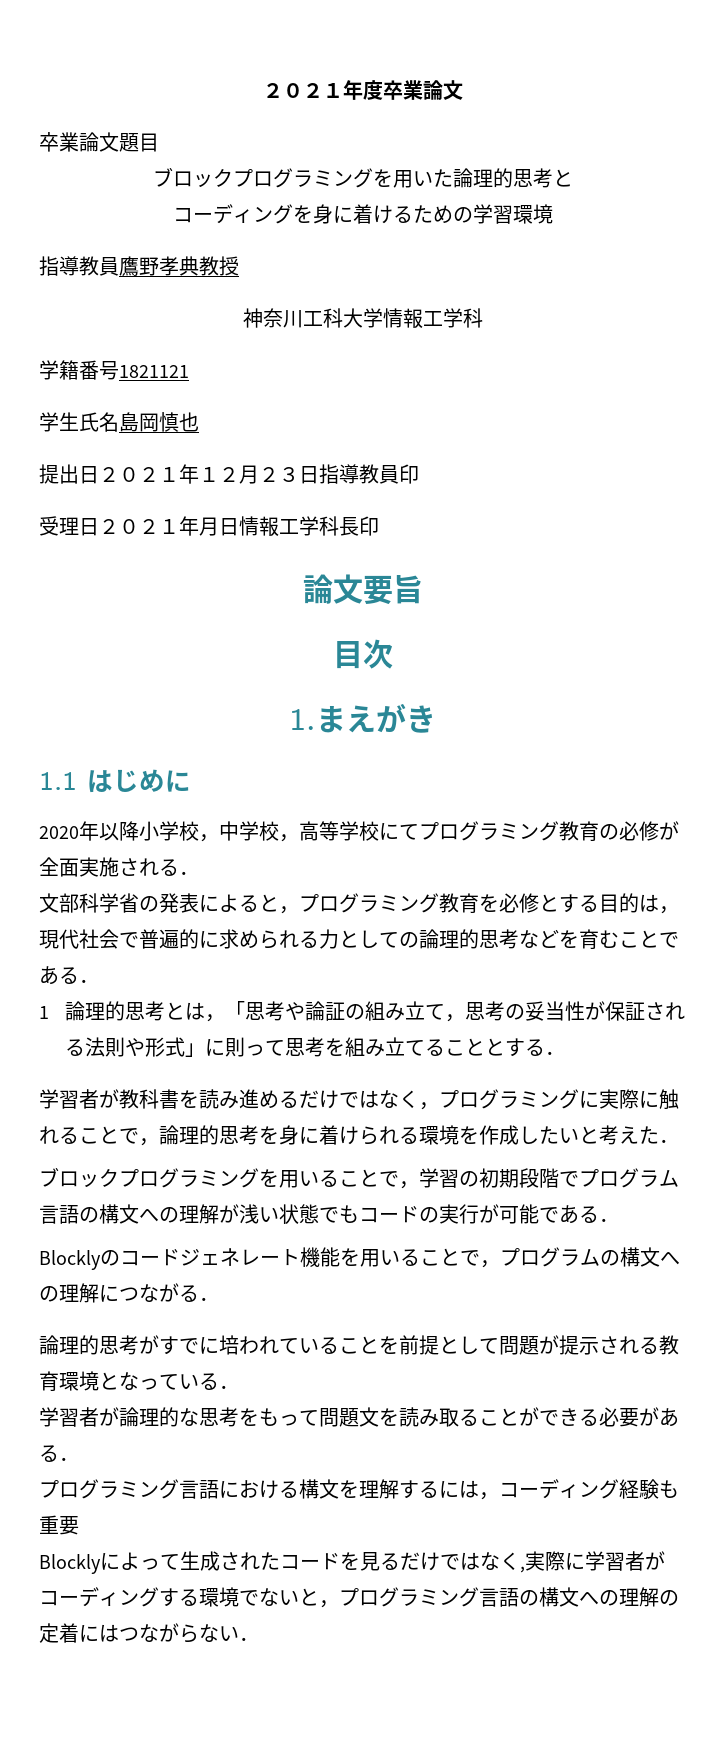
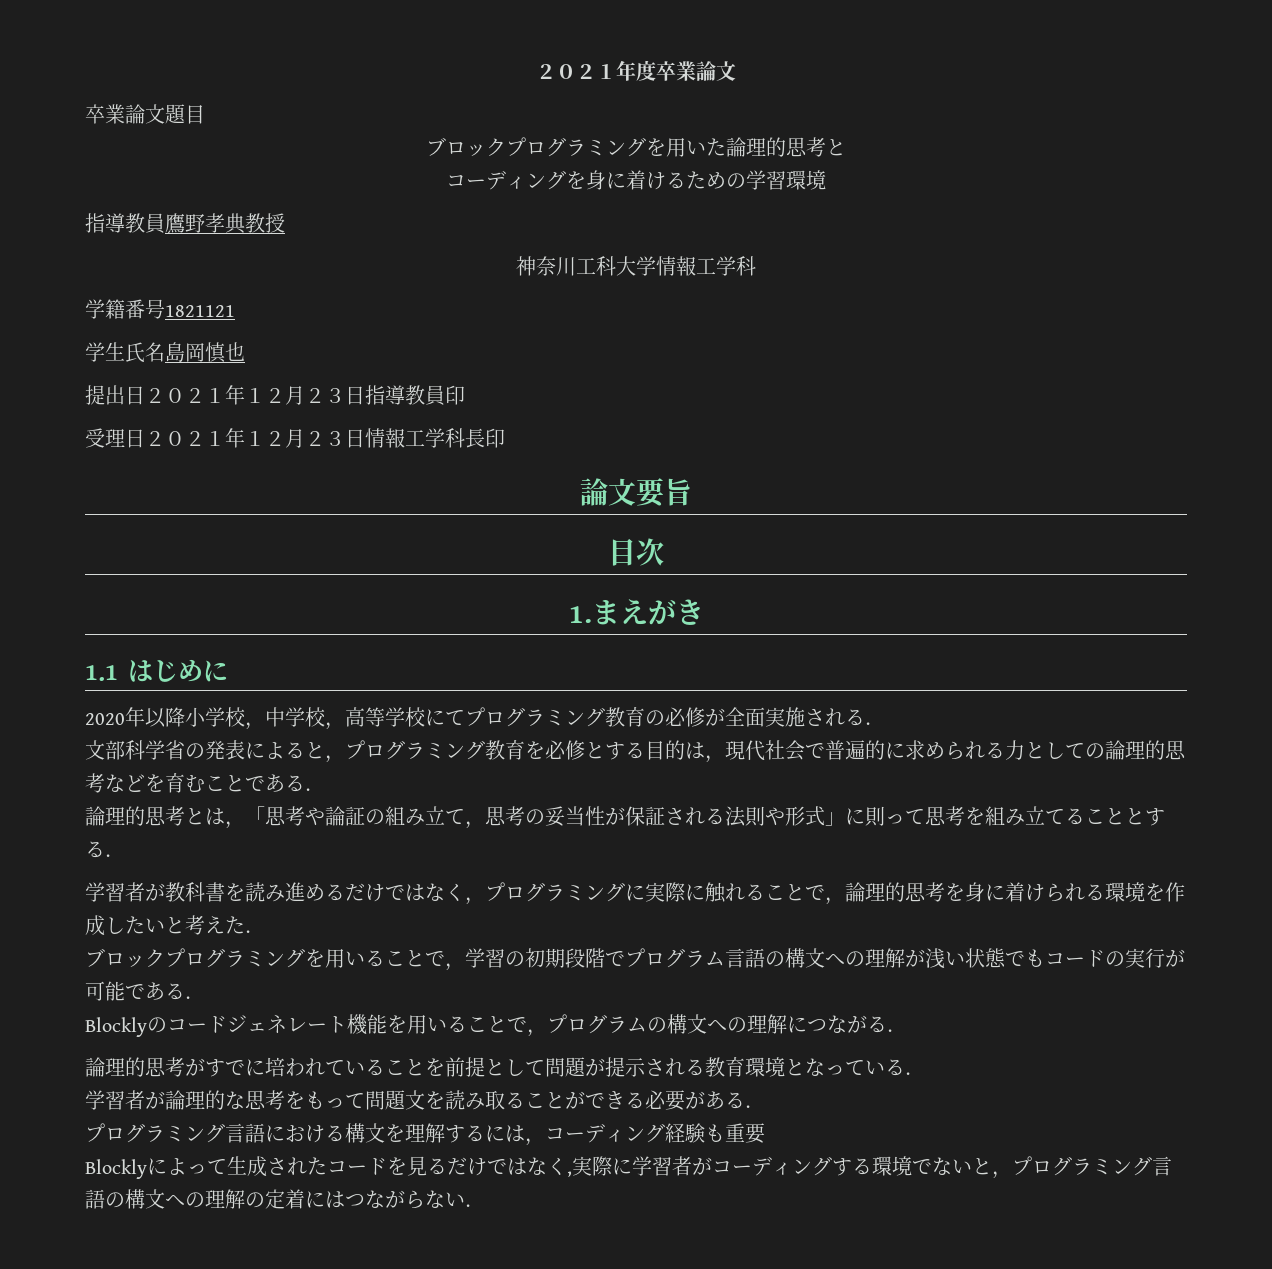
- 受理日２０２１年月日情報工学科長印
+ 受理日２０２１年１２月２３日情報工学科長印
- 1論理的思考とは，「思考や論証の組み立て，思考の妥当性が保証される法則や形式」に則って思考を組み立てることとする．
+ 論理的思考とは，「思考や論証の組み立て，思考の妥当性が保証される法則や形式」に則って思考を組み立てることとする．

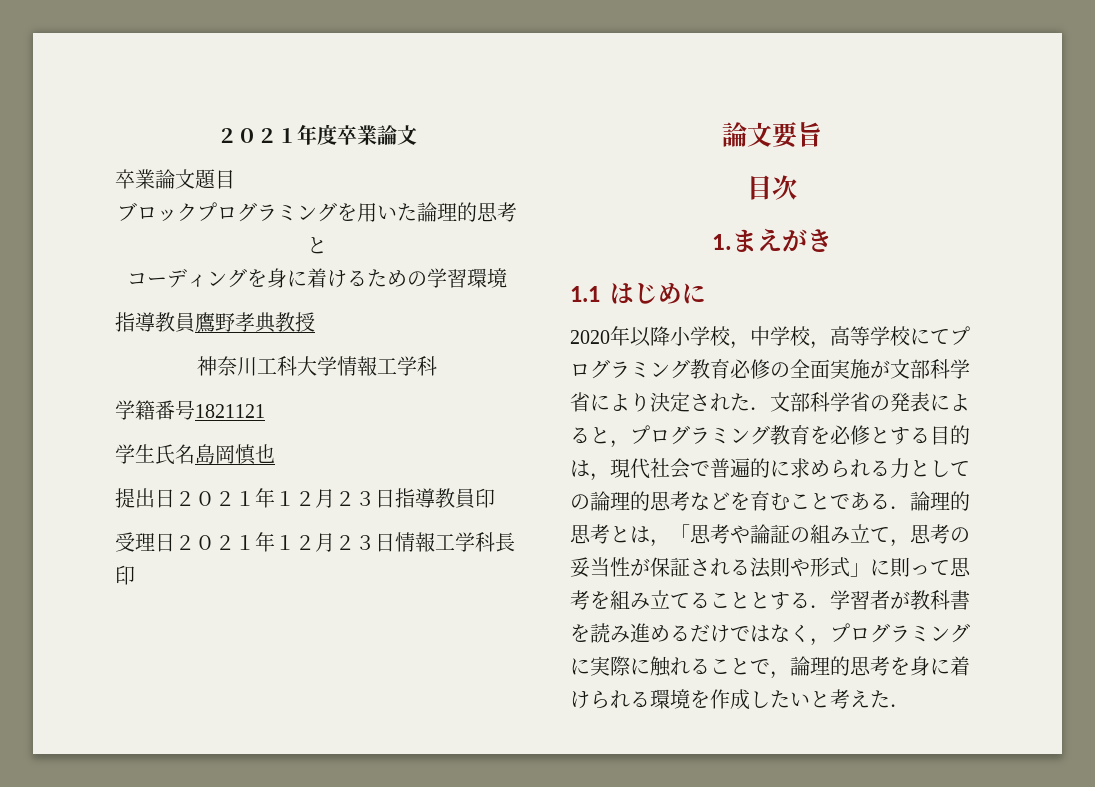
- 2020年以降小学校，中学校，高等学校にてプログラミング教育の必修が全面実施される．
- 文部科学省の発表によると，プログラミング教育を必修とする目的は，現代社会で普遍的に求められる力としての論理的思考などを育むことである．
- 論理的思考とは，「思考や論証の組み立て，思考の妥当性が保証される法則や形式」に則って思考を組み立てることとする．
- 学習者が教科書を読み進めるだけではなく，プログラミングに実際に触れることで，論理的思考を身に着けられる環境を作成したいと考えた．
+ 2020年以降小学校，中学校，高等学校にてプログラミング教育必修の全面実施が文部科学省により決定された．文部科学省の発表によると，プログラミング教育を必修とする目的は，現代社会で普遍的に求められる力としての論理的思考などを育むことである．論理的思考とは，「思考や論証の組み立て，思考の妥当性が保証される法則や形式」に則って思考を組み立てることとする．学習者が教科書を読み進めるだけではなく，プログラミングに実際に触れることで，論理的思考を身に着けられる環境を作成したいと考えた．
- ブロックプログラミングを用いることで，学習の初期段階でプログラム言語の構文への理解が浅い状態でもコードの実行が可能である．
- Blocklyのコードジェネレート機能を用いることで，プログラムの構文への理解につながる．
- 論理的思考がすでに培われていることを前提として問題が提示される教育環境となっている．
- 学習者が論理的な思考をもって問題文を読み取ることができる必要がある．
- プログラミング言語における構文を理解するには，コーディング経験も重要
- Blocklyによって生成されたコードを見るだけではなく,実際に学習者がコーディングする環境でないと，プログラミング言語の構文への理解の定着にはつながらない．

